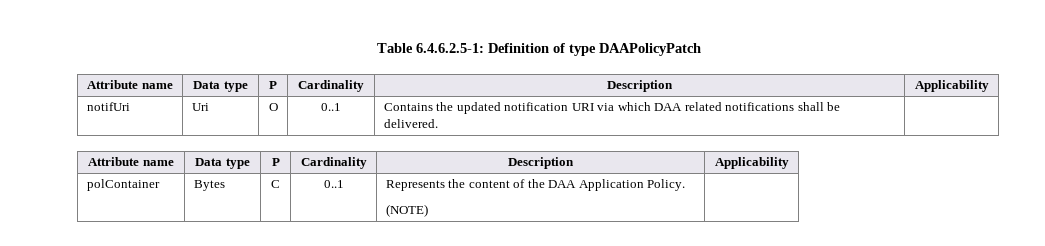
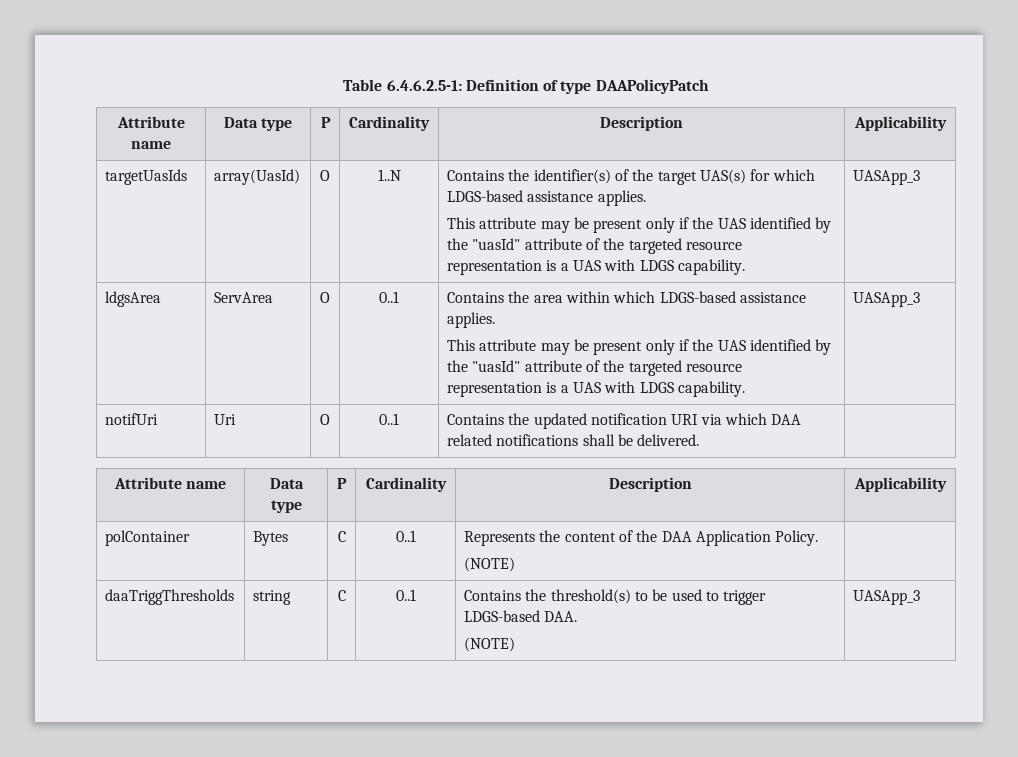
+ targetUasIds | array(UasId) | O | 1..N | Contains the identifier(s) of the target UAS(s) for which LDGS-based assistance applies.
+ This attribute may be present only if the UAS identified by the "uasId" attribute of the targeted resource representation is a UAS with LDGS capability. | UASApp_3
+ ldgsArea | ServArea | O | 0..1 | Contains the area within which LDGS-based assistance applies.
+ This attribute may be present only if the UAS identified by the "uasId" attribute of the targeted resource representation is a UAS with LDGS capability. | UASApp_3
+ daaTriggThresholds | string | C | 0..1 | Contains the threshold(s) to be used to trigger LDGS-based DAA.
+ (NOTE) | UASApp_3

